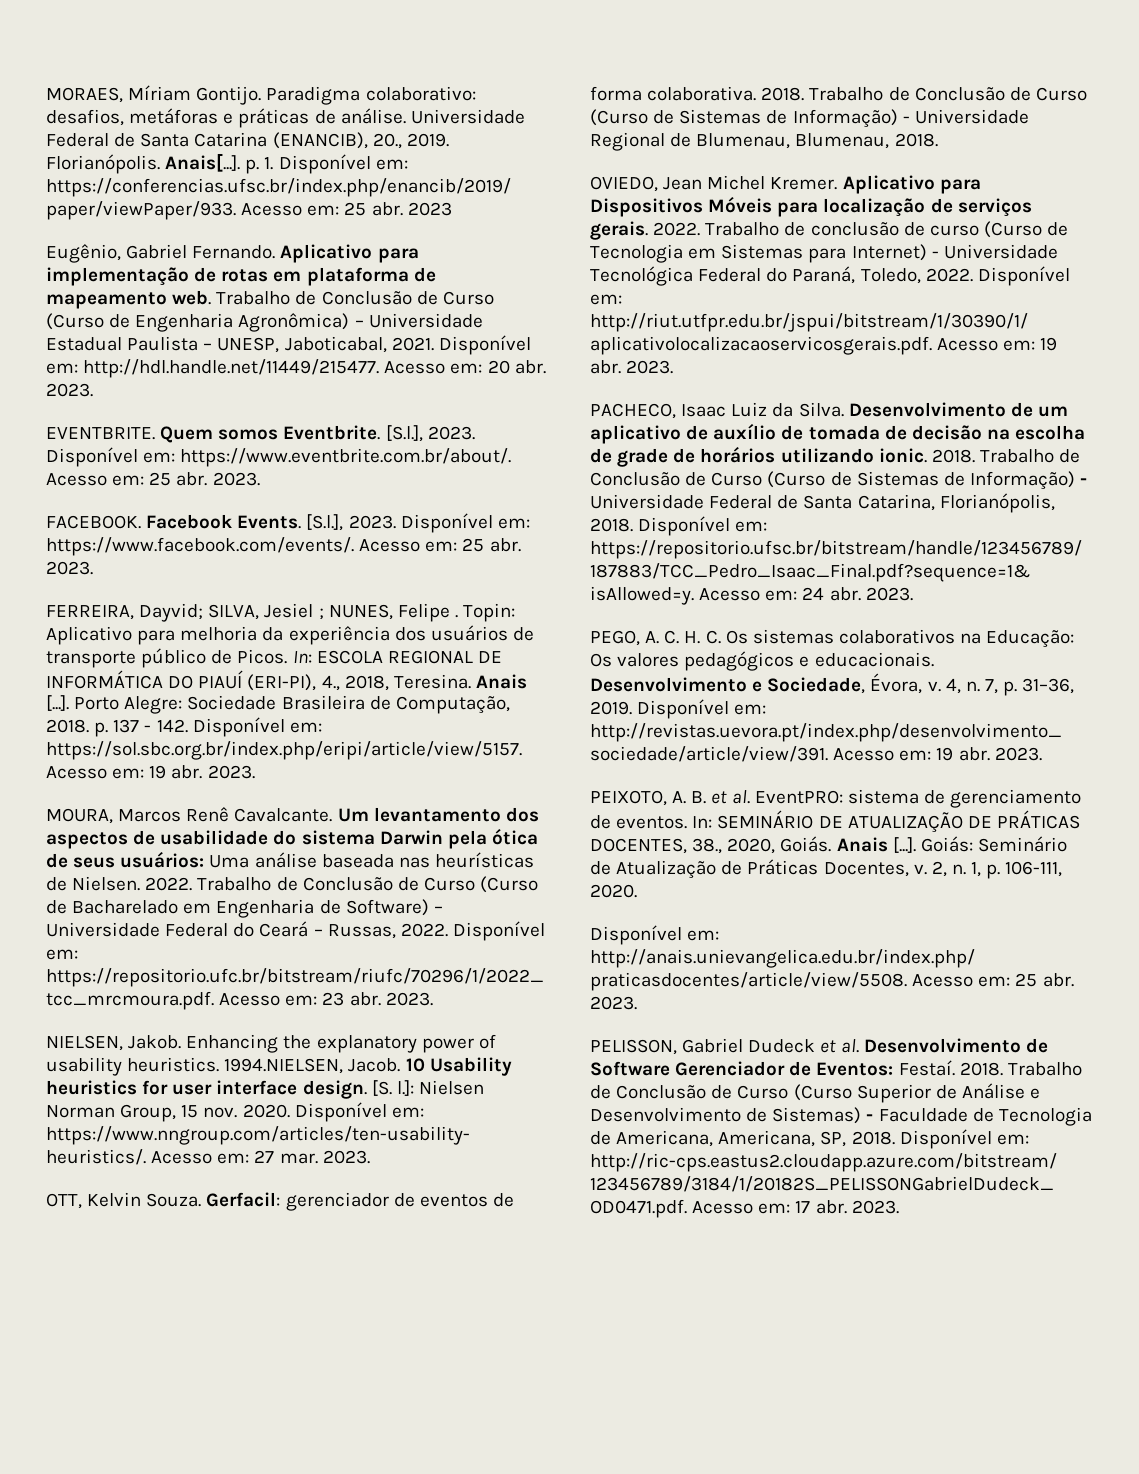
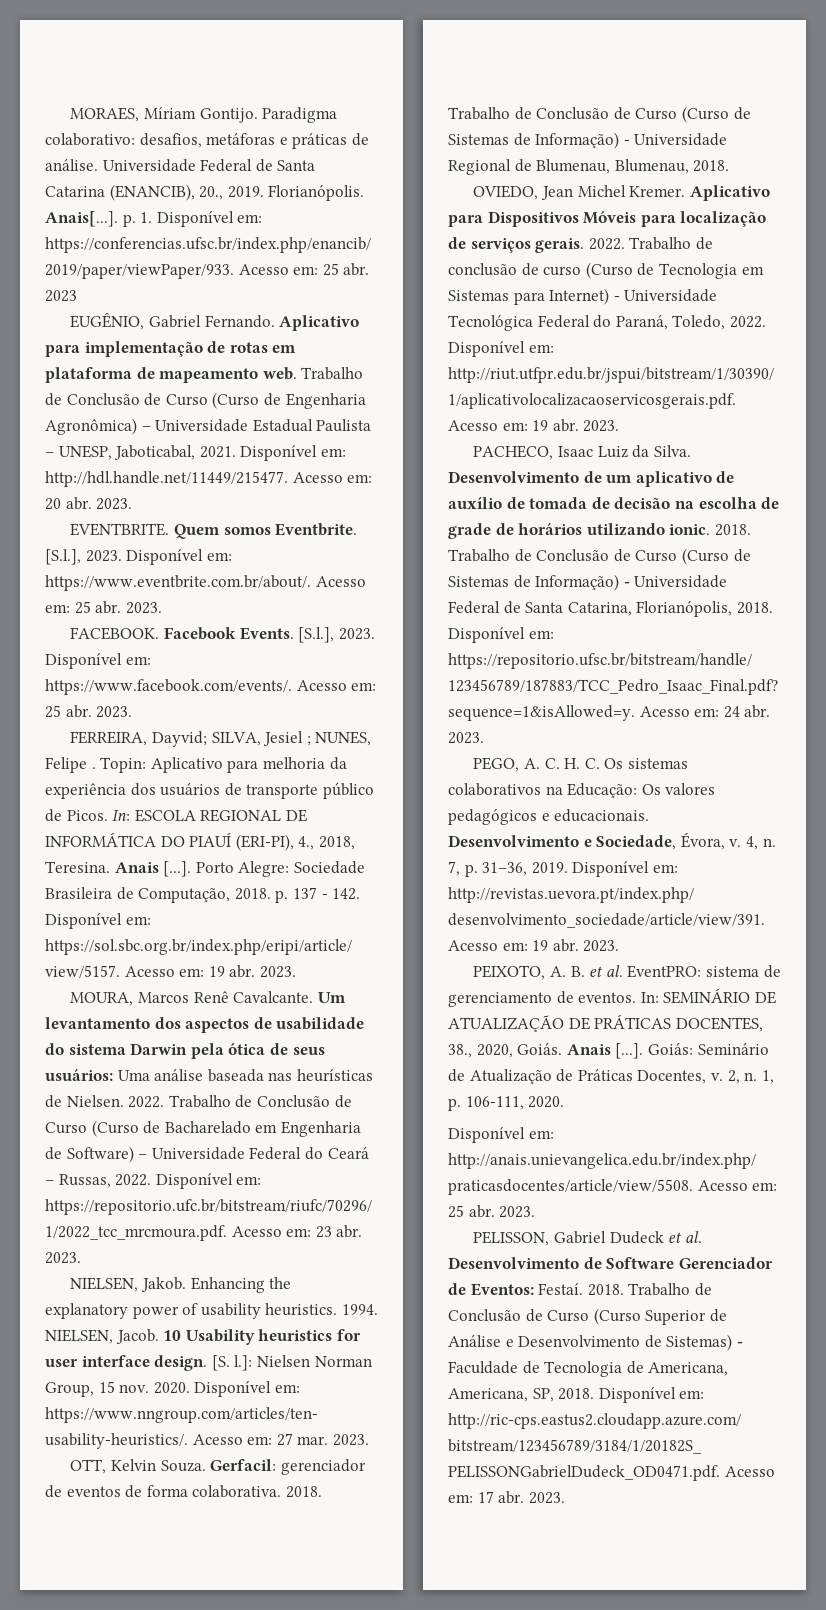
- Eugênio, Gabriel Fernando.
+ EUGÊNIO, Gabriel Fernando.
- 1994.NIELSEN, Jacob.
+ 1994. NIELSEN, Jacob.

